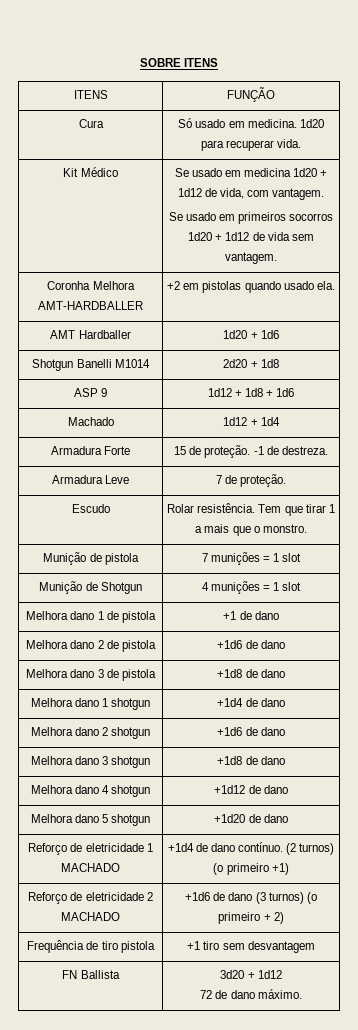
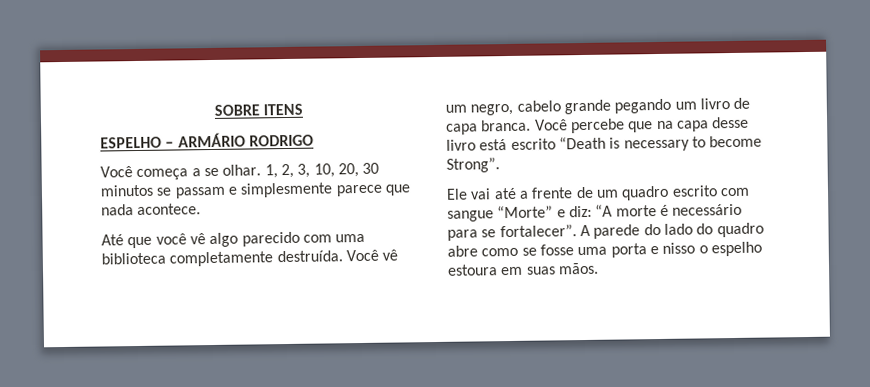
- ITENS | FUNÇÃO
- Cura | Só usado em medicina. 1d20 para recuperar vida.
- Kit Médico | Se usado em medicina 1d20 + 1d12 de vida, com vantagem.
- Se usado em primeiros socorros 1d20 + 1d12 de vida sem vantagem.
- Coronha Melhora AMT-HARDBALLER | +2 em pistolas quando usado ela.
- AMT Hardballer | 1d20 + 1d6
- Shotgun Banelli M1014 | 2d20 + 1d8
- ASP 9 | 1d12 + 1d8 + 1d6
- Machado | 1d12 + 1d4
- Armadura Forte | 15 de proteção. -1 de destreza.
- Armadura Leve | 7 de proteção.
- Escudo | Rolar resistência. Tem que tirar 1 a mais que o monstro.
- Munição de pistola | 7 munições = 1 slot
- Munição de Shotgun | 4 munições = 1 slot
- Melhora dano 1 de pistola | +1 de dano
- Melhora dano 2 de pistola | +1d6 de dano
- Melhora dano 3 de pistola | +1d8 de dano
- Melhora dano 1 shotgun | +1d4 de dano
- Melhora dano 2 shotgun | +1d6 de dano
- Melhora dano 3 shotgun | +1d8 de dano
- Melhora dano 4 shotgun | +1d12 de dano
- Melhora dano 5 shotgun | +1d20 de dano
- Reforço de eletricidade 1 MACHADO | +1d4 de dano contínuo. (2 turnos) (o primeiro +1)
- Reforço de eletricidade 2 MACHADO | +1d6 de dano (3 turnos) (o primeiro + 2)
- Frequência de tiro pistola | +1 tiro sem desvantagem
- FN Ballista | 3d20 + 1d12
- 72 de dano máximo.
+ ESPELHO – ARMÁRIO RODRIGO
+ Você começa a se olhar. 1, 2, 3, 10, 20, 30 minutos se passam e simplesmente parece que nada acontece.
+ Até que você vê algo parecido com uma biblioteca completamente destruída. Você vê um negro, cabelo grande pegando um livro de capa branca. Você percebe que na capa desse livro está escrito “Death is necessary to become Strong”.
+ Ele vai até a frente de um quadro escrito com sangue “Morte” e diz: “A morte é necessário para se fortalecer”. A parede do lado do quadro abre como se fosse uma porta e nisso o espelho estoura em suas mãos.

